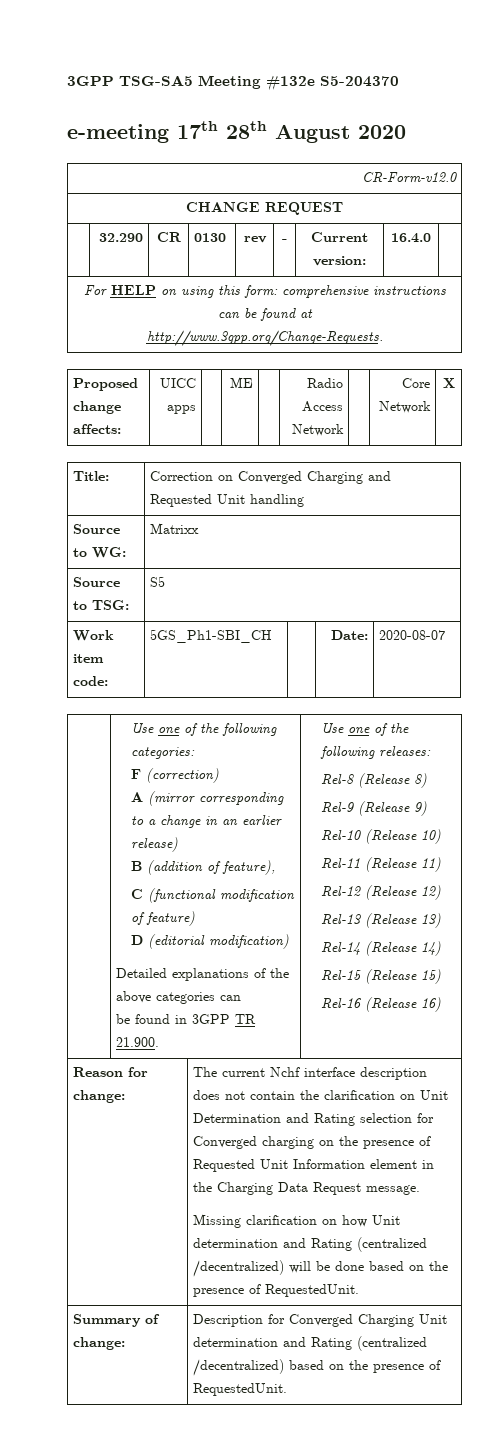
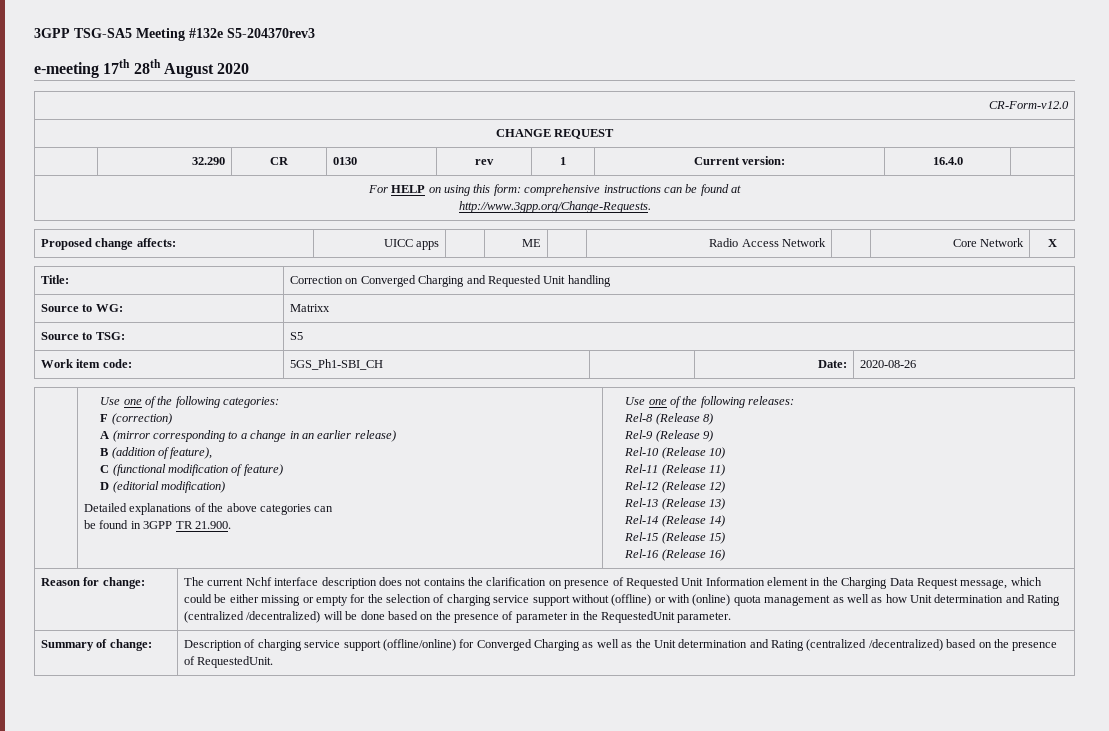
- 3GPP TSG-SA5 Meeting #132e S5-204370
+ 3GPP TSG-SA5 Meeting #132e S5-204370rev3
- | 32.290 | CR | 0130 | rev | - | Current version: | 16.4.0 |
+ | 32.290 | CR | 0130 | rev | 1 | Current version: | 16.4.0 |
- Work item code: | 5GS_Ph1-SBI_CH | | Date: | 2020-08-07
+ Work item code: | 5GS_Ph1-SBI_CH | | Date: | 2020-08-26
- The current Nchf interface description does not contain the clarification on Unit Determination and Rating selection for Converged charging on the presence of Requested Unit Information element in the Charging Data Request message.
- Missing clarification on how Unit determination and Rating (centralized /decentralized) will be done based on the presence of RequestedUnit.
+ The current Nchf interface description does not contains the clarification on presence of Requested Unit Information element in the Charging Data Request message, which could be either missing or empty for the selection of charging service support without (offline) or with (online) quota management as well as how Unit determination and Rating (centralized /decentralized) will be done based on the presence of parameter in the RequestedUnit parameter.
- Summary of change: | Description for Converged Charging Unit determination and Rating (centralized /decentralized) based on the presence of RequestedUnit.
+ Summary of change: | Description of charging service support (offline/online) for Converged Charging as well as the Unit determination and Rating (centralized /decentralized) based on the presence of RequestedUnit.

